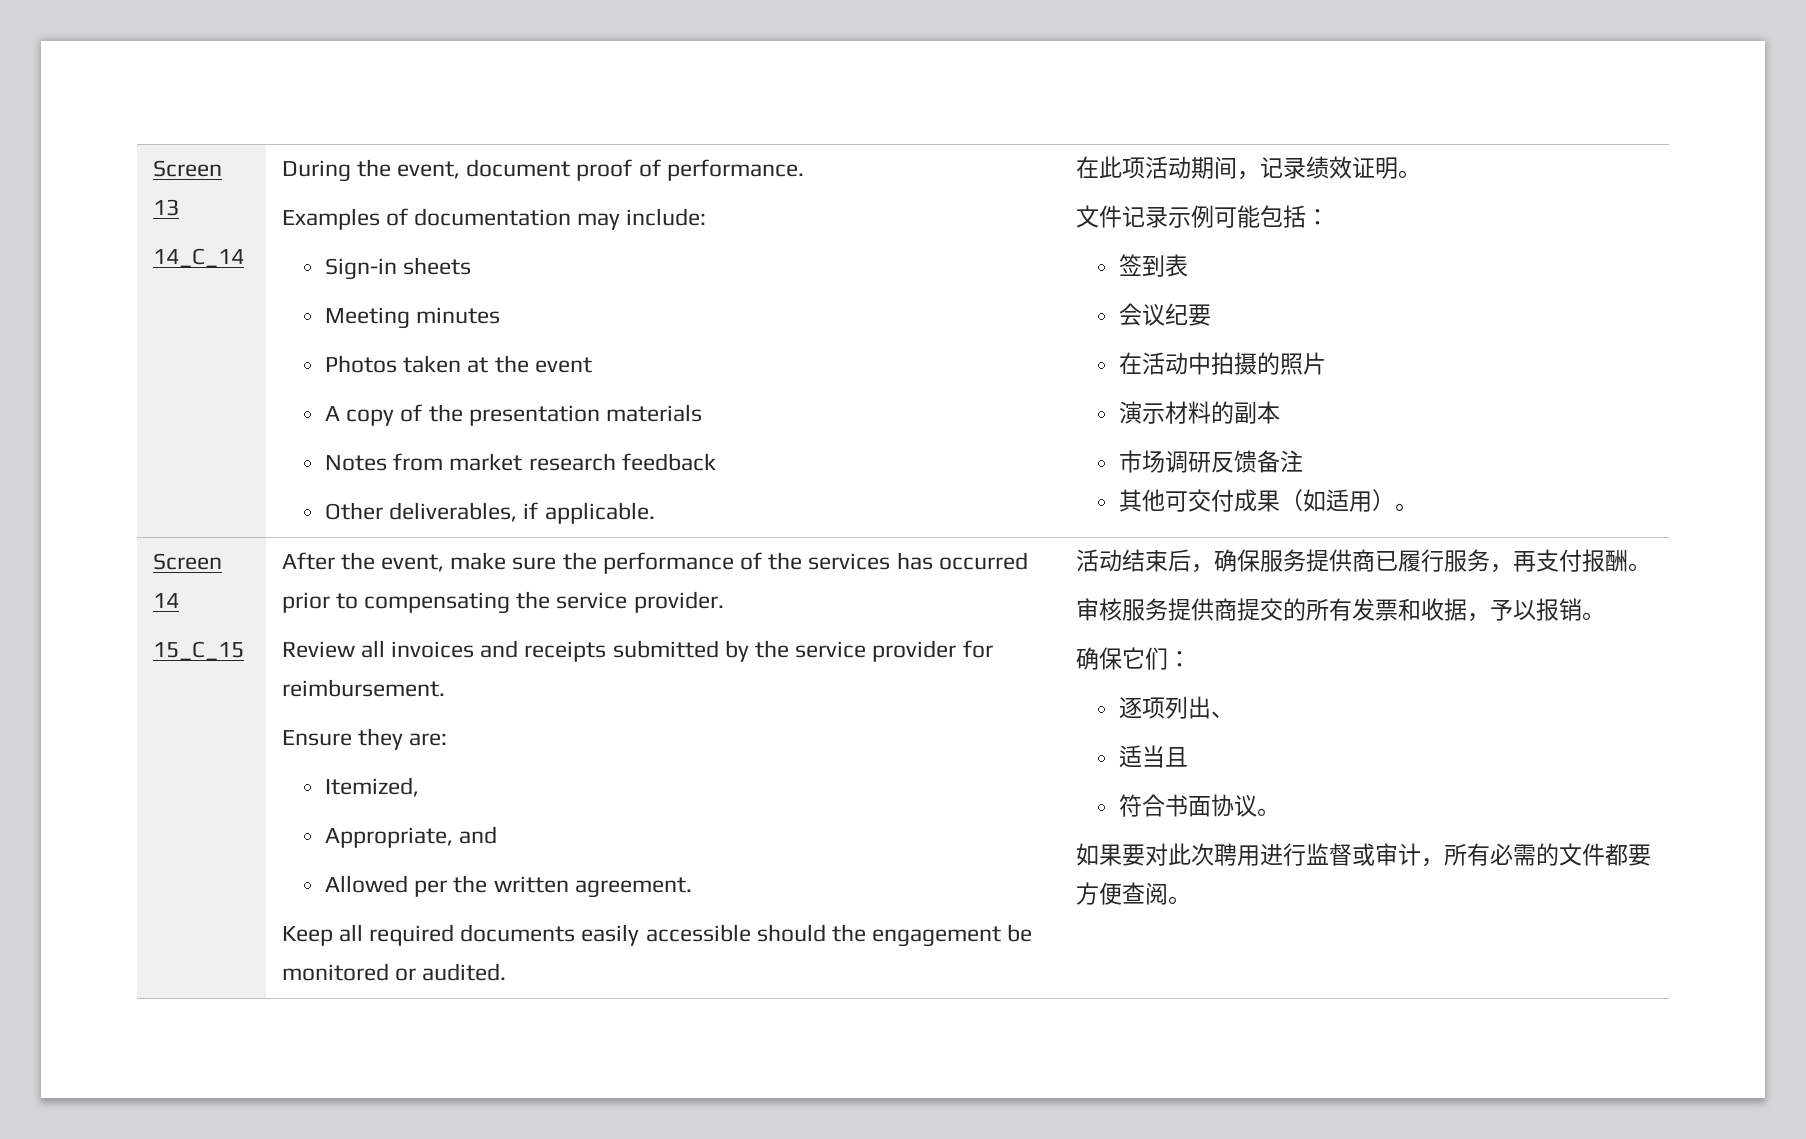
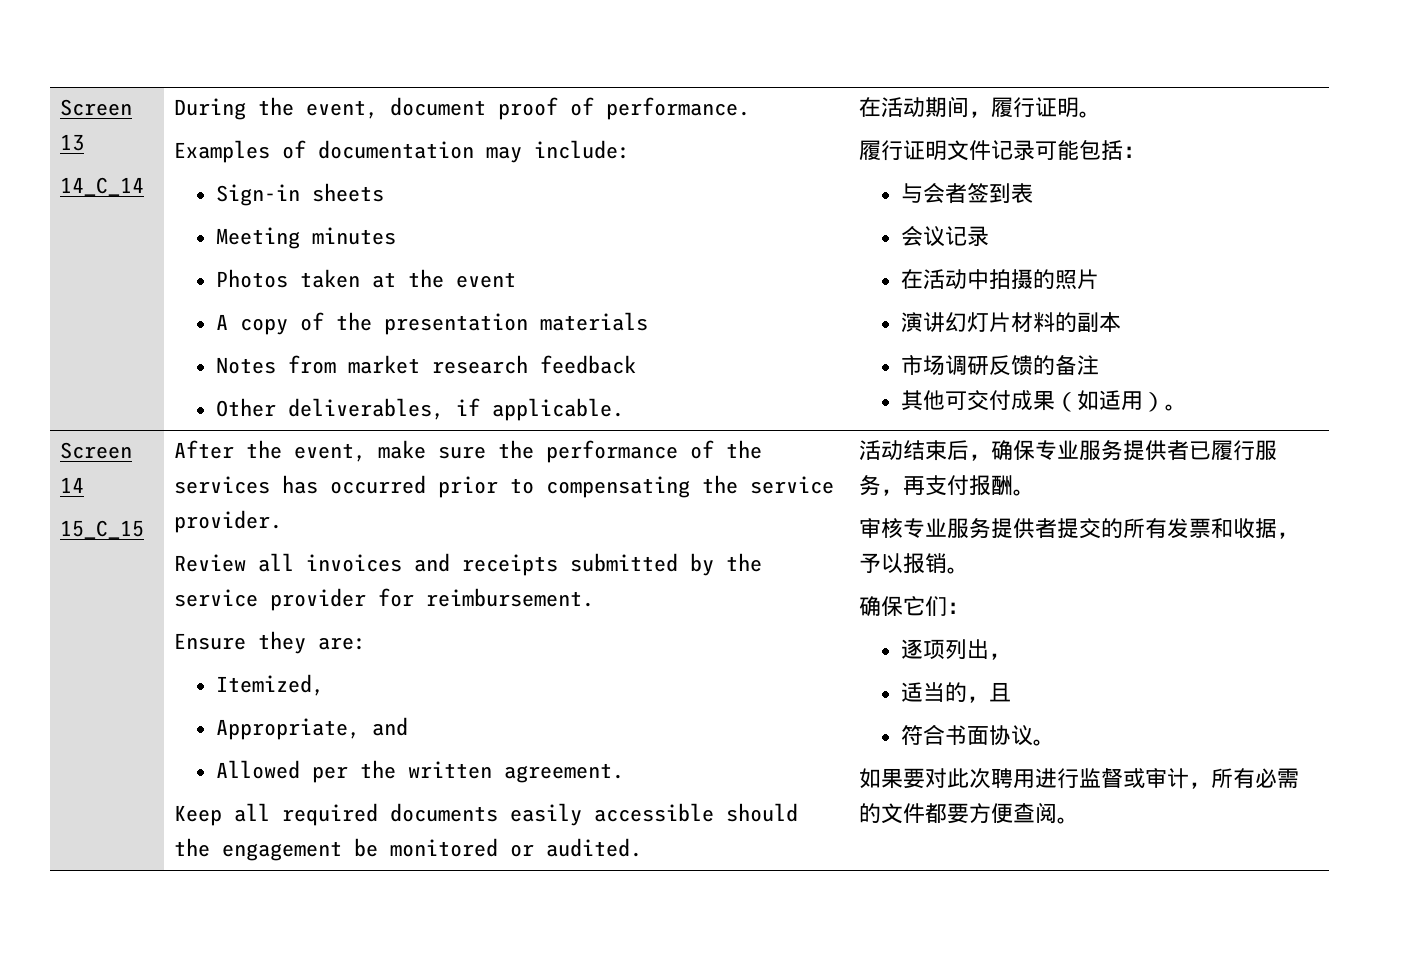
- 在此项活动期间，记录绩效证明。
+ 在活动期间，履行证明。
- 文件记录示例可能包括：
+ 履行证明文件记录可能包括：
- 签到表
+ 与会者签到表
- 会议纪要
+ 会议记录
- 演示材料的副本
+ 演讲幻灯片材料的副本
- 市场调研反馈备注
+ 市场调研反馈的备注
- 活动结束后，确保服务提供商已履行服务，再支付报酬。
+ 活动结束后，确保专业服务提供者已履行服务，再支付报酬。
- 审核服务提供商提交的所有发票和收据，予以报销。
+ 审核专业服务提供者提交的所有发票和收据，予以报销。
- 逐项列出、
+ 逐项列出，
- 适当且
+ 适当的，且

